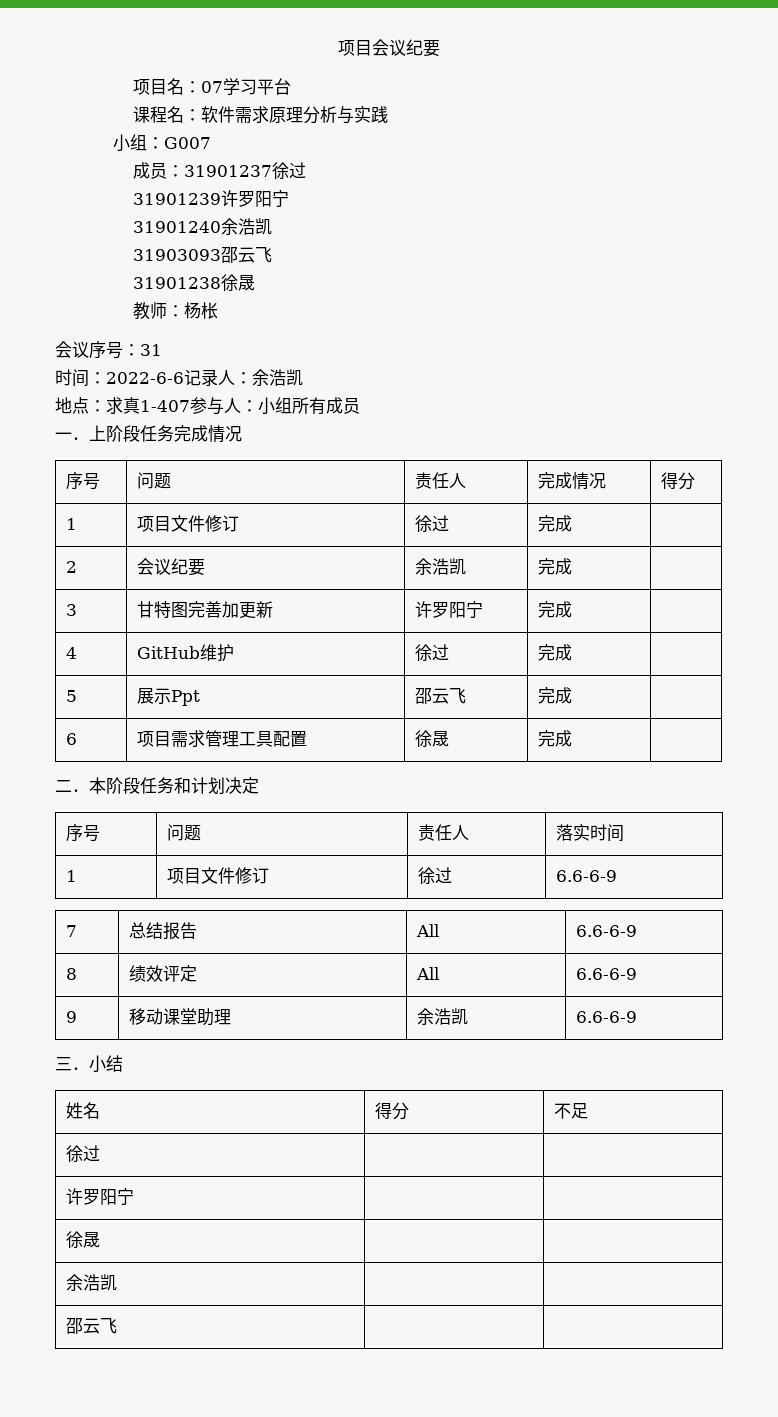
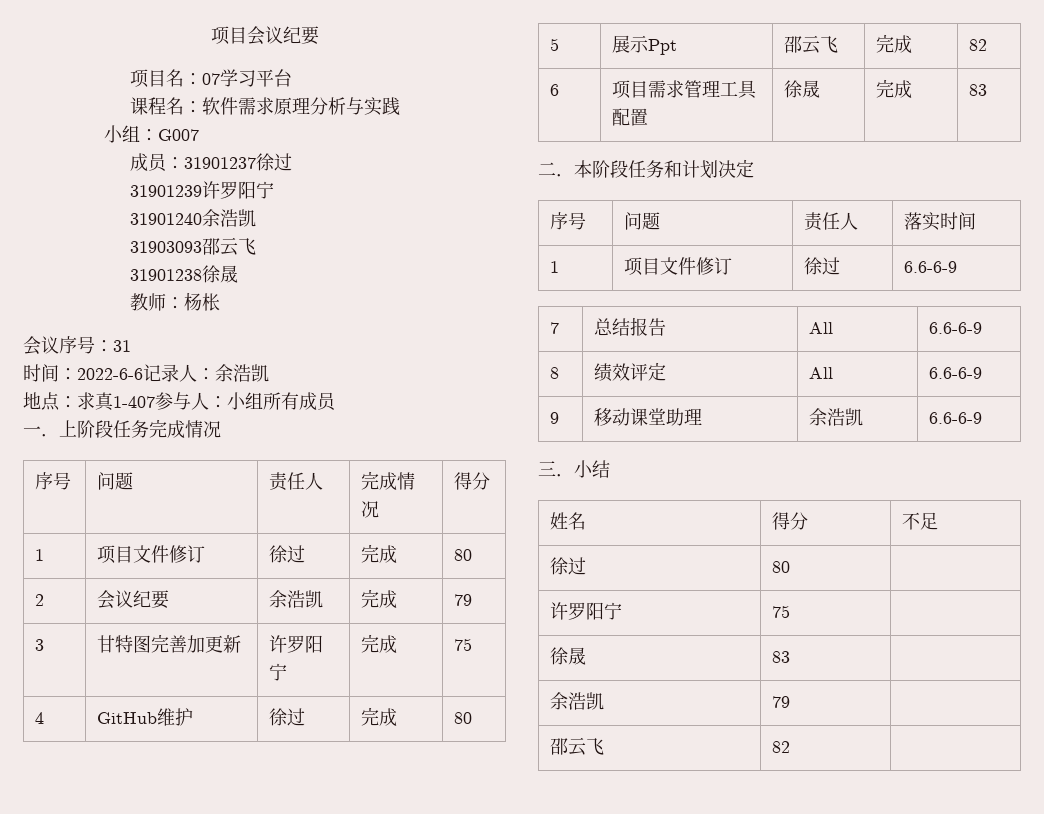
- 1 | 项目文件修订 | 徐过 | 完成 |
+ 1 | 项目文件修订 | 徐过 | 完成 | 80
- 2 | 会议纪要 | 余浩凯 | 完成 |
+ 2 | 会议纪要 | 余浩凯 | 完成 | 79
- 3 | 甘特图完善加更新 | 许罗阳宁 | 完成 |
+ 3 | 甘特图完善加更新 | 许罗阳宁 | 完成 | 75
- 4 | GitHub维护 | 徐过 | 完成 |
+ 4 | GitHub维护 | 徐过 | 完成 | 80
- 5 | 展示Ppt | 邵云飞 | 完成 |
+ 5 | 展示Ppt | 邵云飞 | 完成 | 82
- 6 | 项目需求管理工具配置 | 徐晟 | 完成 |
+ 6 | 项目需求管理工具配置 | 徐晟 | 完成 | 83
- 徐过 | |
- 许罗阳宁 | |
- 徐晟 | |
- 余浩凯 | |
- 邵云飞 | |
+ 徐过 | 80 |
+ 许罗阳宁 | 75 |
+ 徐晟 | 83 |
+ 余浩凯 | 79 |
+ 邵云飞 | 82 |

